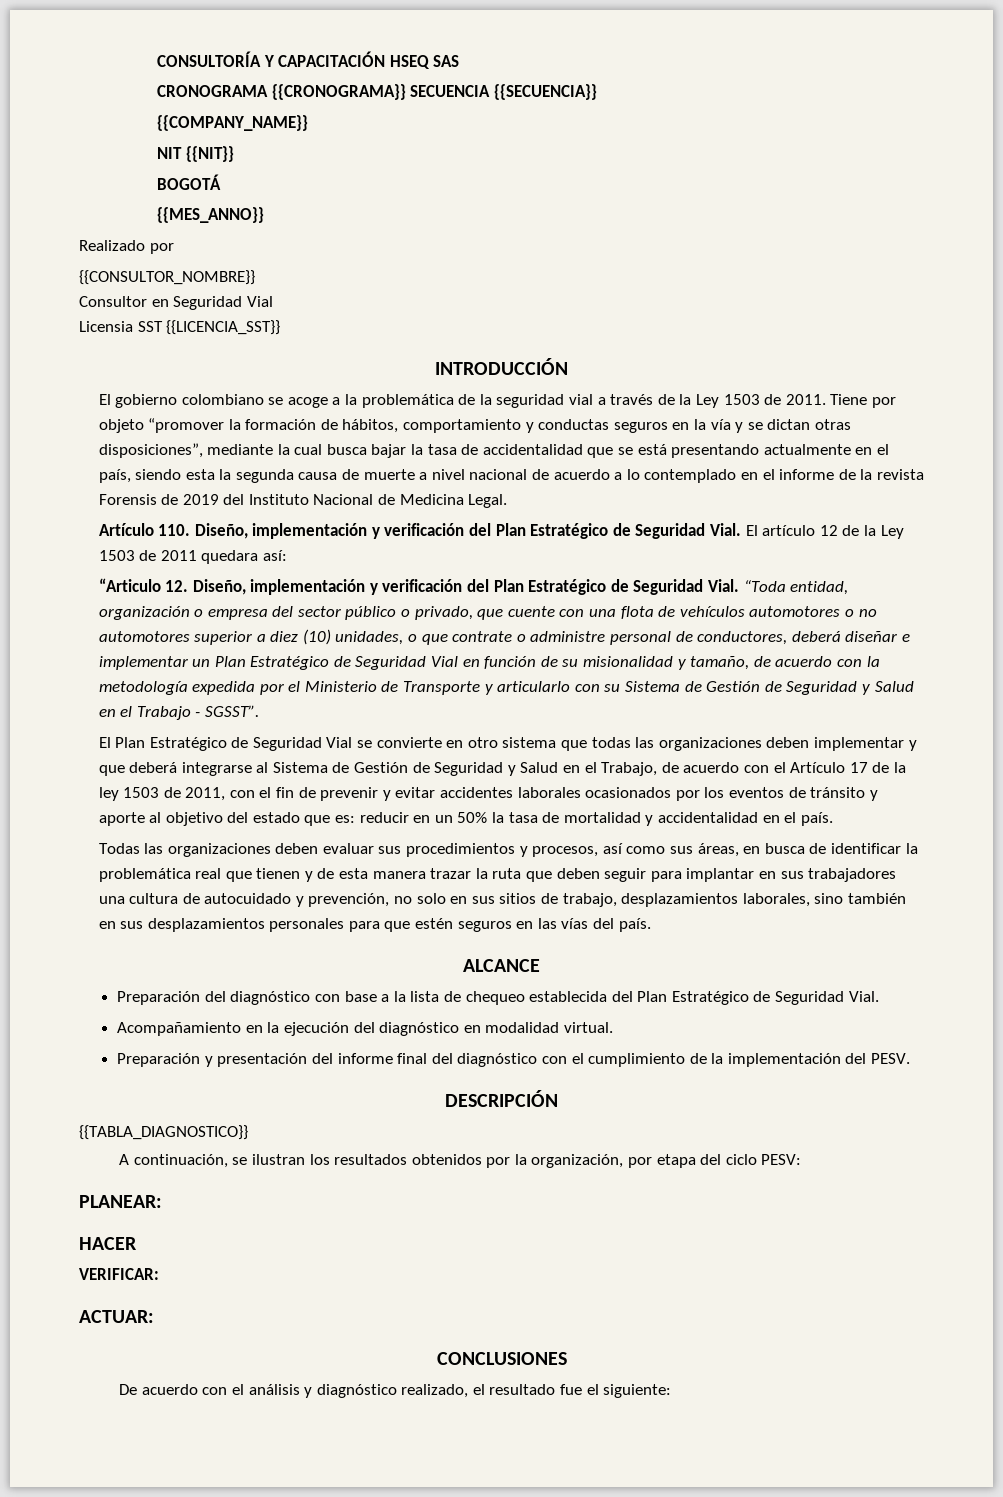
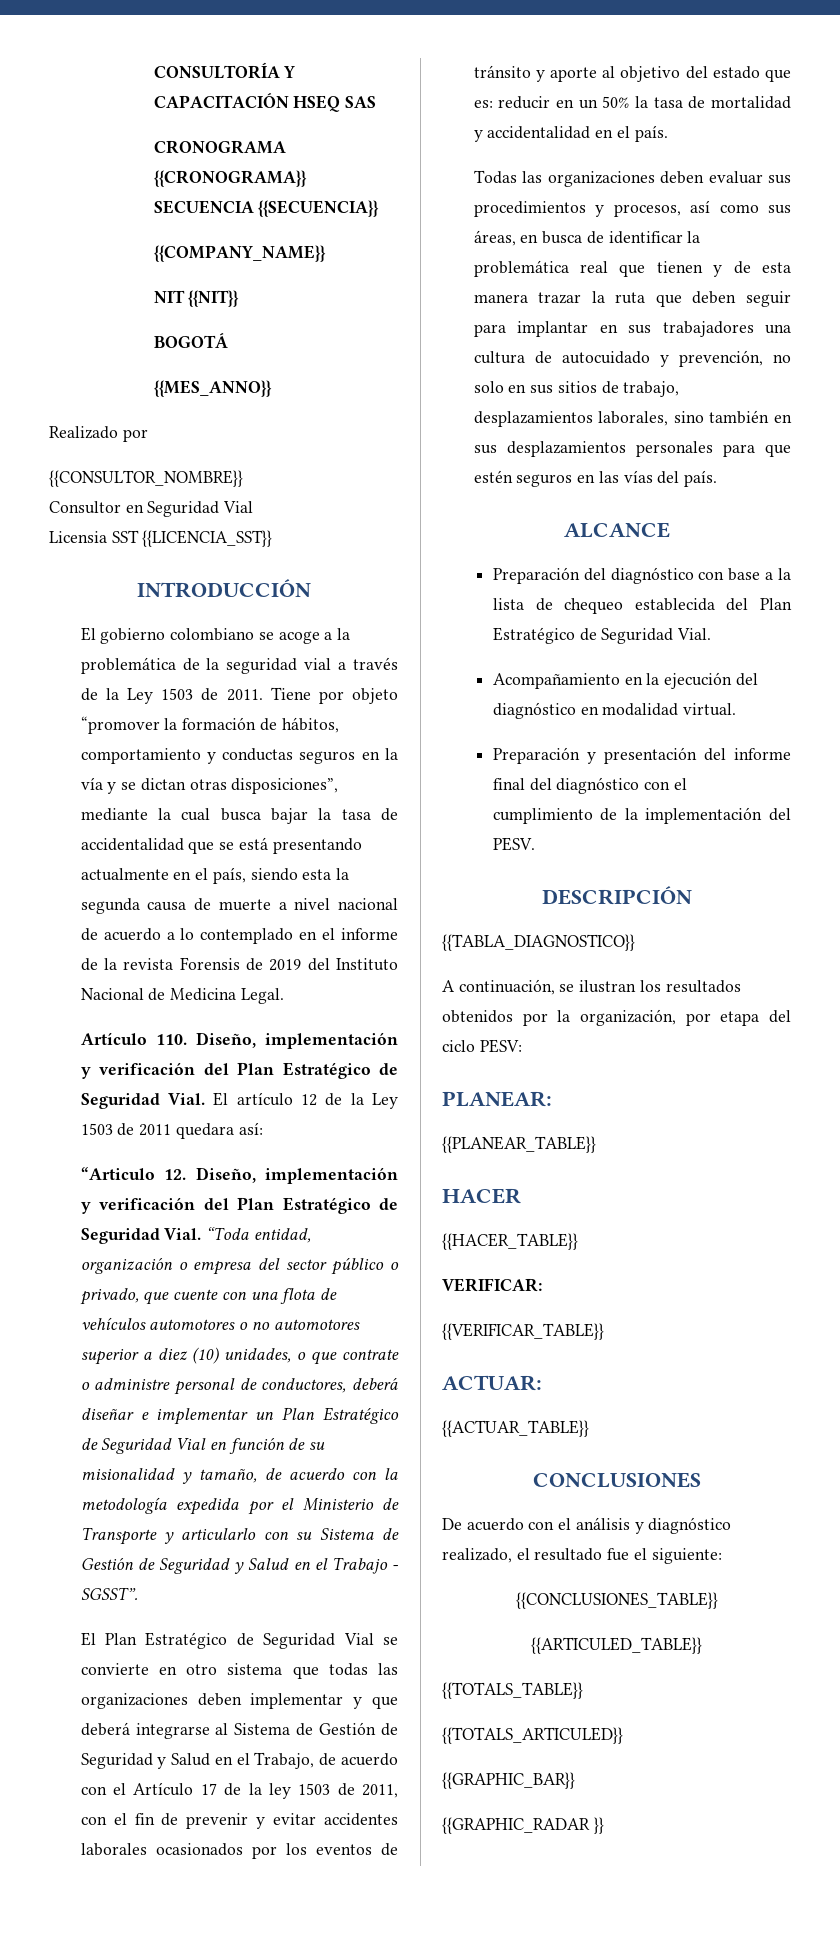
+ {{PLANEAR_TABLE}}
+ {{HACER_TABLE}}
+ {{VERIFICAR_TABLE}}
+ {{ACTUAR_TABLE}}
+ {{CONCLUSIONES_TABLE}}
+ {{ARTICULED_TABLE}}
+ {{TOTALS_TABLE}}
+ {{TOTALS_ARTICULED}}
+ {{GRAPHIC_BAR}}
+ {{GRAPHIC_RADAR }}

